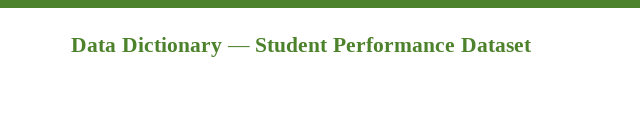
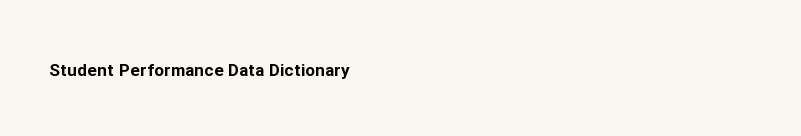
- Data Dictionary — Student Performance Dataset
+ Student Performance Data Dictionary

